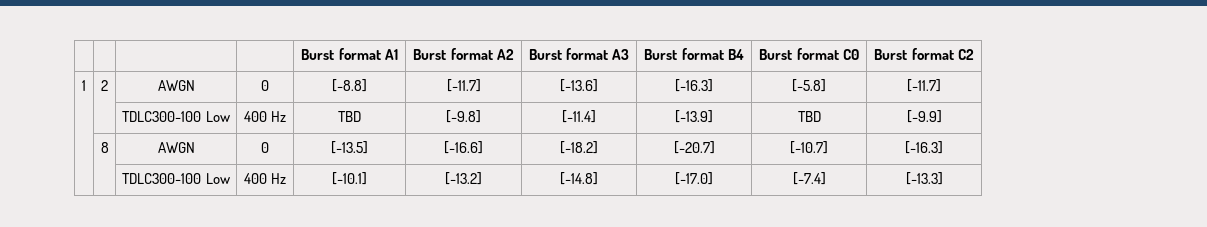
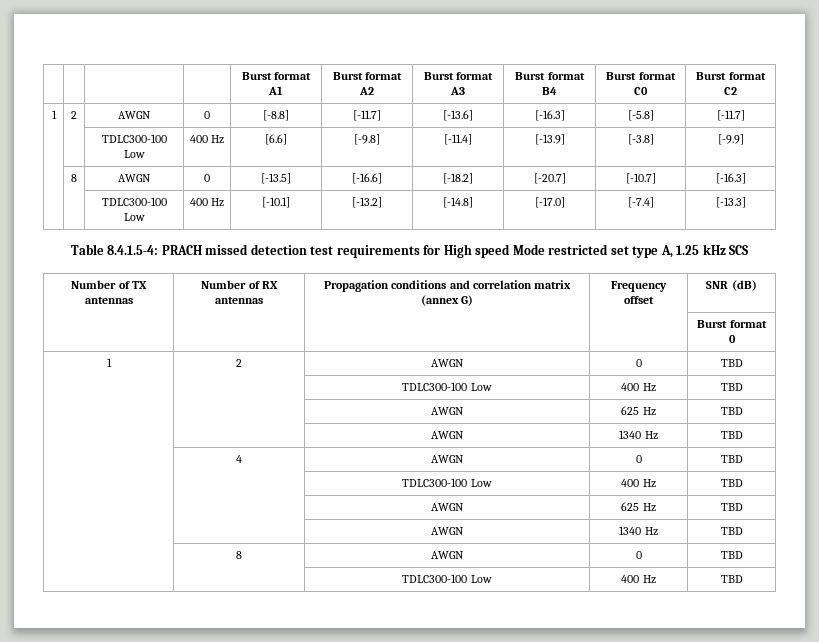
- | | TDLC300-100 Low | 400 Hz | TBD | [-9.8] | [-11.4] | [-13.9] | TBD | [-9.9]
+ | | TDLC300-100 Low | 400 Hz | [6.6] | [-9.8] | [-11.4] | [-13.9] | [-3.8] | [-9.9]
+ Table 8.4.1.5-4: PRACH missed detection test requirements for High speed Mode restricted set type A, 1.25 kHz SCS
+ Number of TX antennas | Number of RX antennas | Propagation conditions and correlation matrix (annex G) | Frequency offset | SNR (dB)
+ | | | | Burst format 0
+ 1 | 2 | AWGN | 0 | TBD
+ | | TDLC300-100 Low | 400 Hz | TBD
+ | | AWGN | 625 Hz | TBD
+ | | AWGN | 1340 Hz | TBD
+ | 4 | AWGN | 0 | TBD
+ | | TDLC300-100 Low | 400 Hz | TBD
+ | | AWGN | 625 Hz | TBD
+ | | AWGN | 1340 Hz | TBD
+ | 8 | AWGN | 0 | TBD
+ | | TDLC300-100 Low | 400 Hz | TBD

